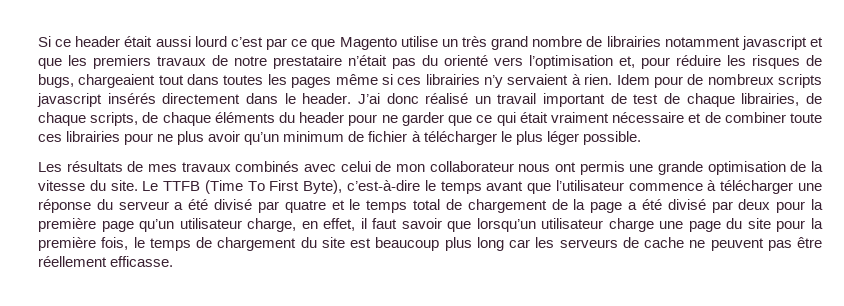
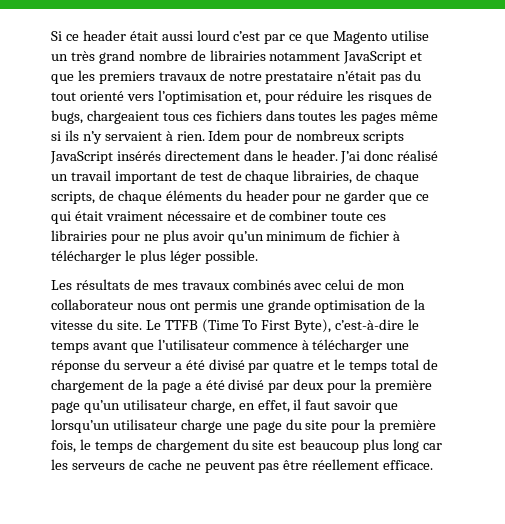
- Si ce header était aussi lourd c’est par ce que Magento utilise un très grand nombre de librairies notamment javascript et que les premiers travaux de notre prestataire n’était pas du orienté vers l’optimisation et, pour réduire les risques de bugs, chargeaient tout dans toutes les pages même si ces librairies n’y servaient à rien.
+ Si ce header était aussi lourd c’est par ce que Magento utilise un très grand nombre de librairies notamment JavaScript et que les premiers travaux de notre prestataire n’était pas du tout orienté vers l’optimisation et, pour réduire les risques de bugs, chargeaient tous ces fichiers dans toutes les pages même si ils n’y servaient à rien.
- Idem pour de nombreux scripts javascript insérés directement dans le header.
+ Idem pour de nombreux scripts JavaScript insérés directement dans le header.
- Le TTFB (Time To First Byte), c’est-à-dire le temps avant que l’utilisateur commence à télécharger une réponse du serveur a été divisé par quatre et le temps total de chargement de la page a été divisé par deux pour la première page qu’un utilisateur charge, en effet, il faut savoir que lorsqu’un utilisateur charge une page du site pour la première fois, le temps de chargement du site est beaucoup plus long car les serveurs de cache ne peuvent pas être réellement efficasse.
+ Le TTFB (Time To First Byte), c’est-à-dire le temps avant que l’utilisateur commence à télécharger une réponse du serveur a été divisé par quatre et le temps total de chargement de la page a été divisé par deux pour la première page qu’un utilisateur charge, en effet, il faut savoir que lorsqu’un utilisateur charge une page du site pour la première fois, le temps de chargement du site est beaucoup plus long car les serveurs de cache ne peuvent pas être réellement efficace.

